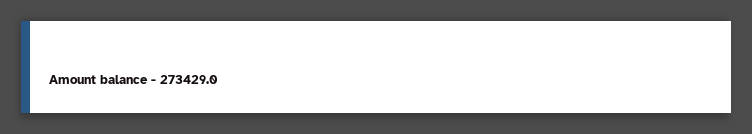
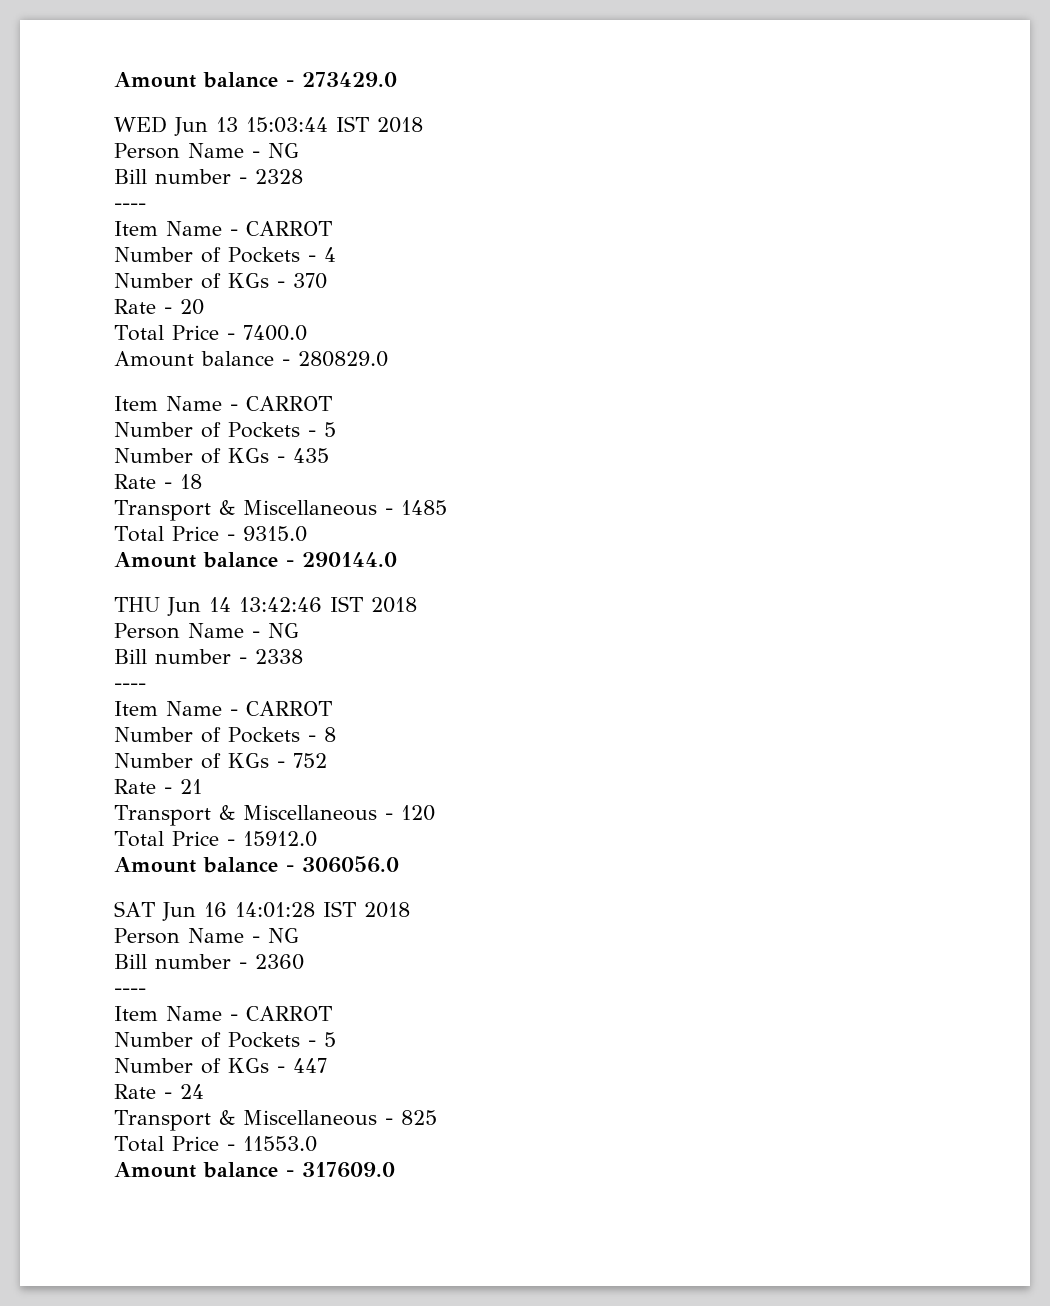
+ WED Jun 13 15:03:44 IST 2018
+ Person Name - NG
+ Bill number - 2328
+ ----
+ Item Name - CARROT
+ Number of Pockets - 4
+ Number of KGs - 370
+ Rate - 20
+ Total Price - 7400.0
+ Amount balance - 280829.0
+ Item Name - CARROT
+ Number of Pockets - 5
+ Number of KGs - 435
+ Rate - 18
+ Transport & Miscellaneous - 1485
+ Total Price - 9315.0
+ Amount balance - 290144.0
+ THU Jun 14 13:42:46 IST 2018
+ Person Name - NG
+ Bill number - 2338
+ ----
+ Item Name - CARROT
+ Number of Pockets - 8
+ Number of KGs - 752
+ Rate - 21
+ Transport & Miscellaneous - 120
+ Total Price - 15912.0
+ Amount balance - 306056.0
+ SAT Jun 16 14:01:28 IST 2018
+ Person Name - NG
+ Bill number - 2360
+ ----
+ Item Name - CARROT
+ Number of Pockets - 5
+ Number of KGs - 447
+ Rate - 24
+ Transport & Miscellaneous - 825
+ Total Price - 11553.0
+ Amount balance - 317609.0

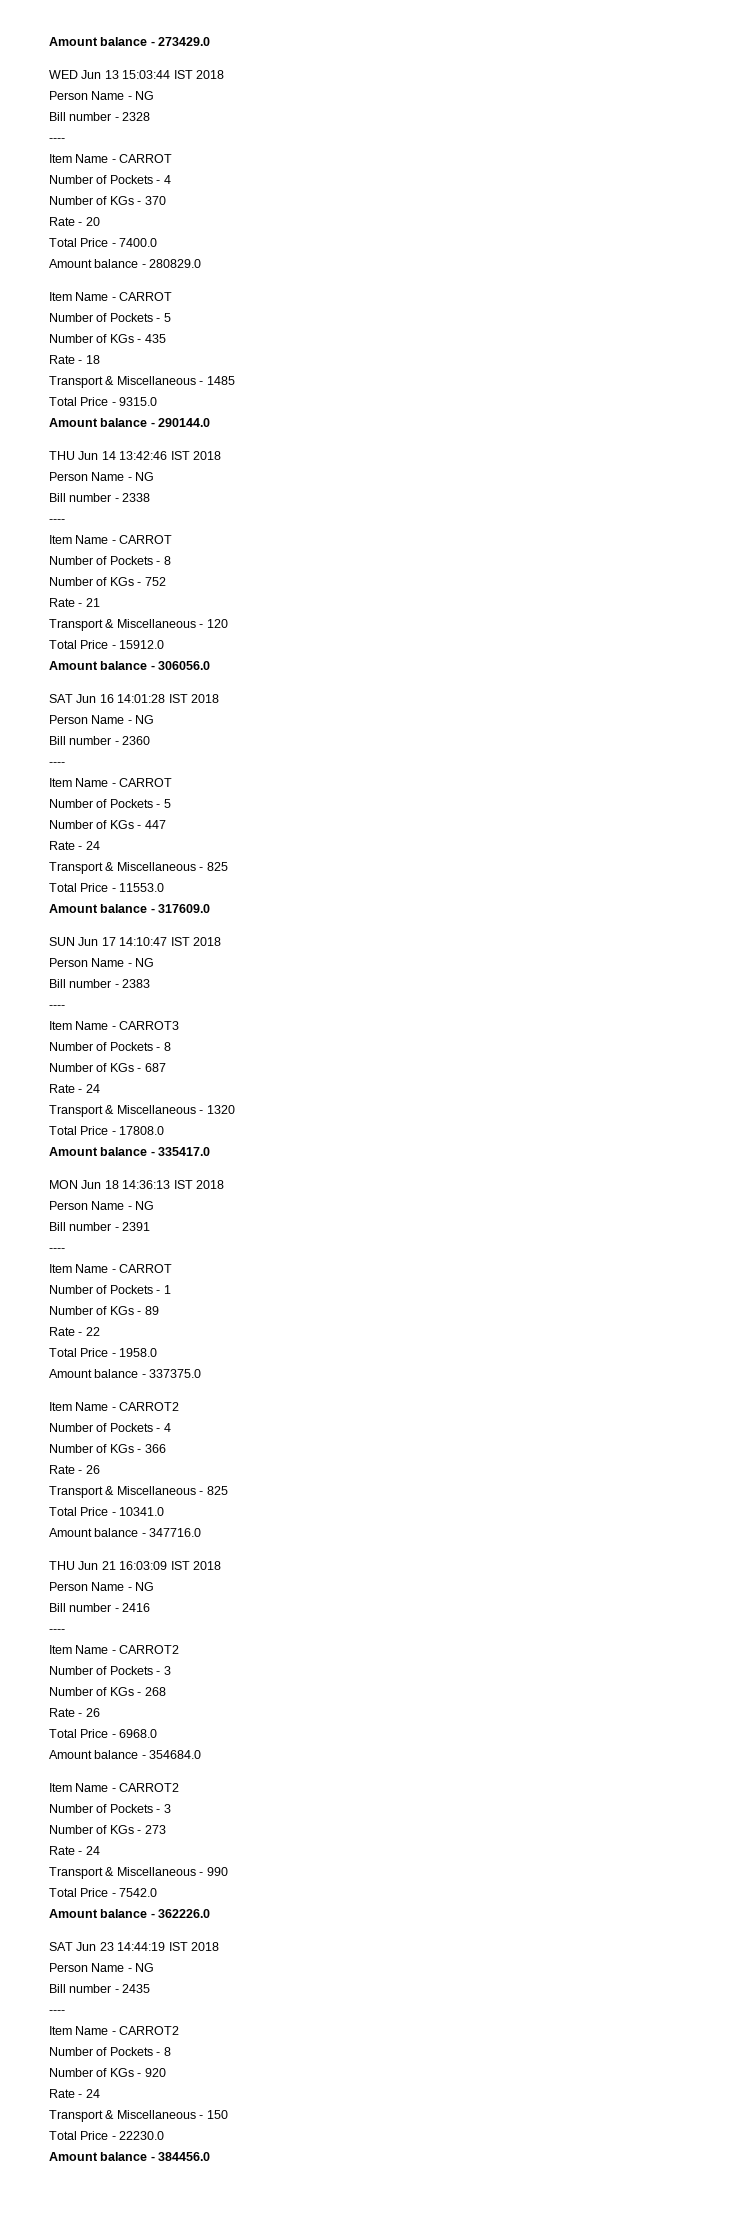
+ SUN Jun 17 14:10:47 IST 2018
+ Person Name - NG
+ Bill number - 2383
+ ----
+ Item Name - CARROT3
+ Number of Pockets - 8
+ Number of KGs - 687
+ Rate - 24
+ Transport & Miscellaneous - 1320
+ Total Price - 17808.0
+ Amount balance - 335417.0
+ MON Jun 18 14:36:13 IST 2018
+ Person Name - NG
+ Bill number - 2391
+ ----
+ Item Name - CARROT
+ Number of Pockets - 1
+ Number of KGs - 89
+ Rate - 22
+ Total Price - 1958.0
+ Amount balance - 337375.0
+ Item Name - CARROT2
+ Number of Pockets - 4
+ Number of KGs - 366
+ Rate - 26
+ Transport & Miscellaneous - 825
+ Total Price - 10341.0
+ Amount balance - 347716.0
+ THU Jun 21 16:03:09 IST 2018
+ Person Name - NG
+ Bill number - 2416
+ ----
+ Item Name - CARROT2
+ Number of Pockets - 3
+ Number of KGs - 268
+ Rate - 26
+ Total Price - 6968.0
+ Amount balance - 354684.0
+ Item Name - CARROT2
+ Number of Pockets - 3
+ Number of KGs - 273
+ Rate - 24
+ Transport & Miscellaneous - 990
+ Total Price - 7542.0
+ Amount balance - 362226.0
+ SAT Jun 23 14:44:19 IST 2018
+ Person Name - NG
+ Bill number - 2435
+ ----
+ Item Name - CARROT2
+ Number of Pockets - 8
+ Number of KGs - 920
+ Rate - 24
+ Transport & Miscellaneous - 150
+ Total Price - 22230.0
+ Amount balance - 384456.0

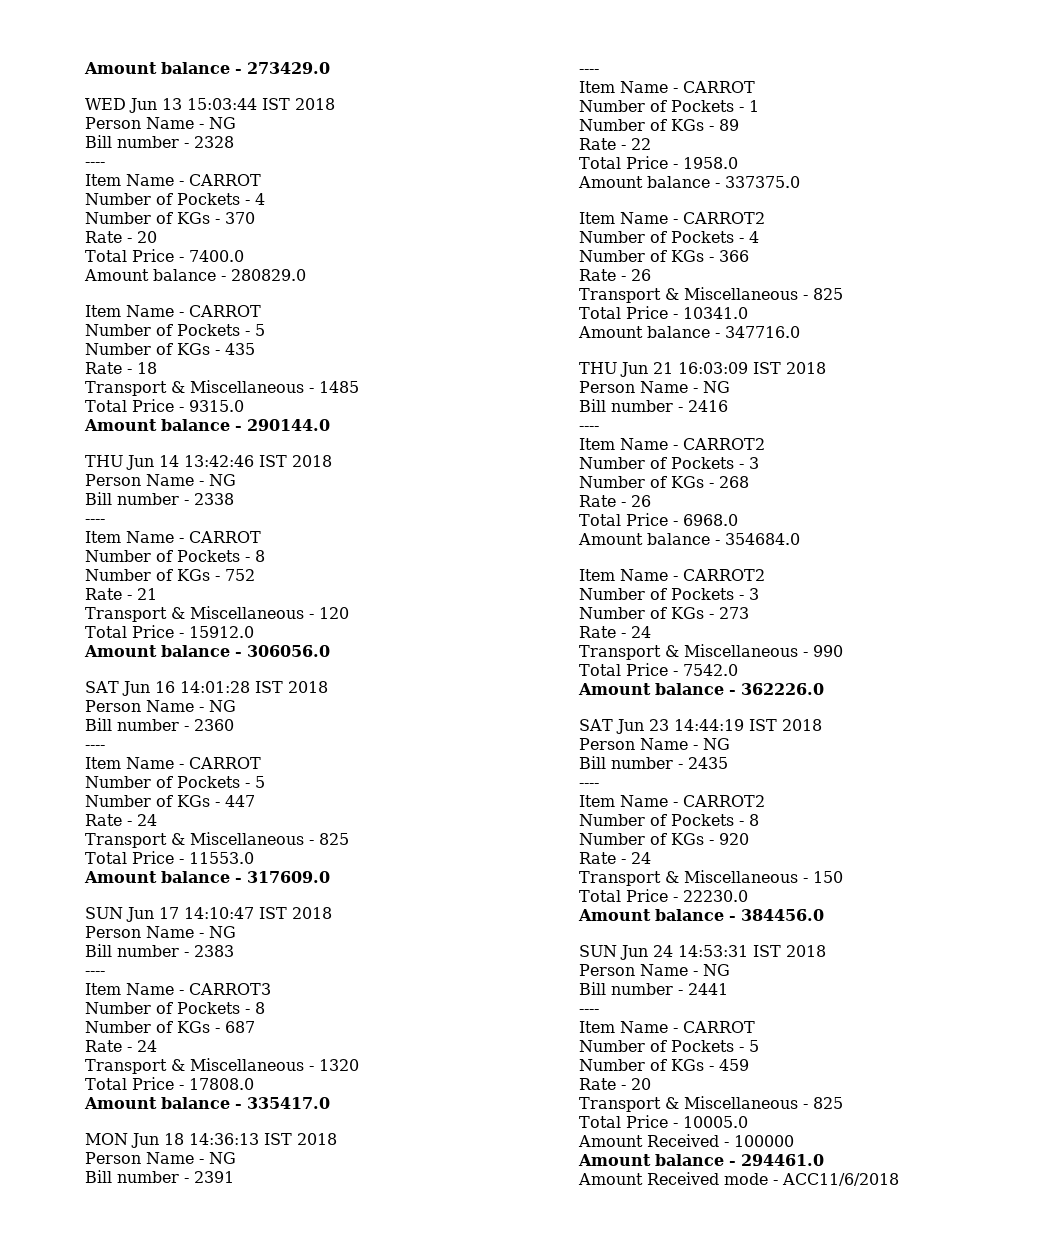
+ SUN Jun 24 14:53:31 IST 2018
+ Person Name - NG
+ Bill number - 2441
+ ----
+ Item Name - CARROT
+ Number of Pockets - 5
+ Number of KGs - 459
+ Rate - 20
+ Transport & Miscellaneous - 825
+ Total Price - 10005.0
+ Amount Received - 100000
+ Amount balance - 294461.0
+ Amount Received mode - ACC11/6/2018

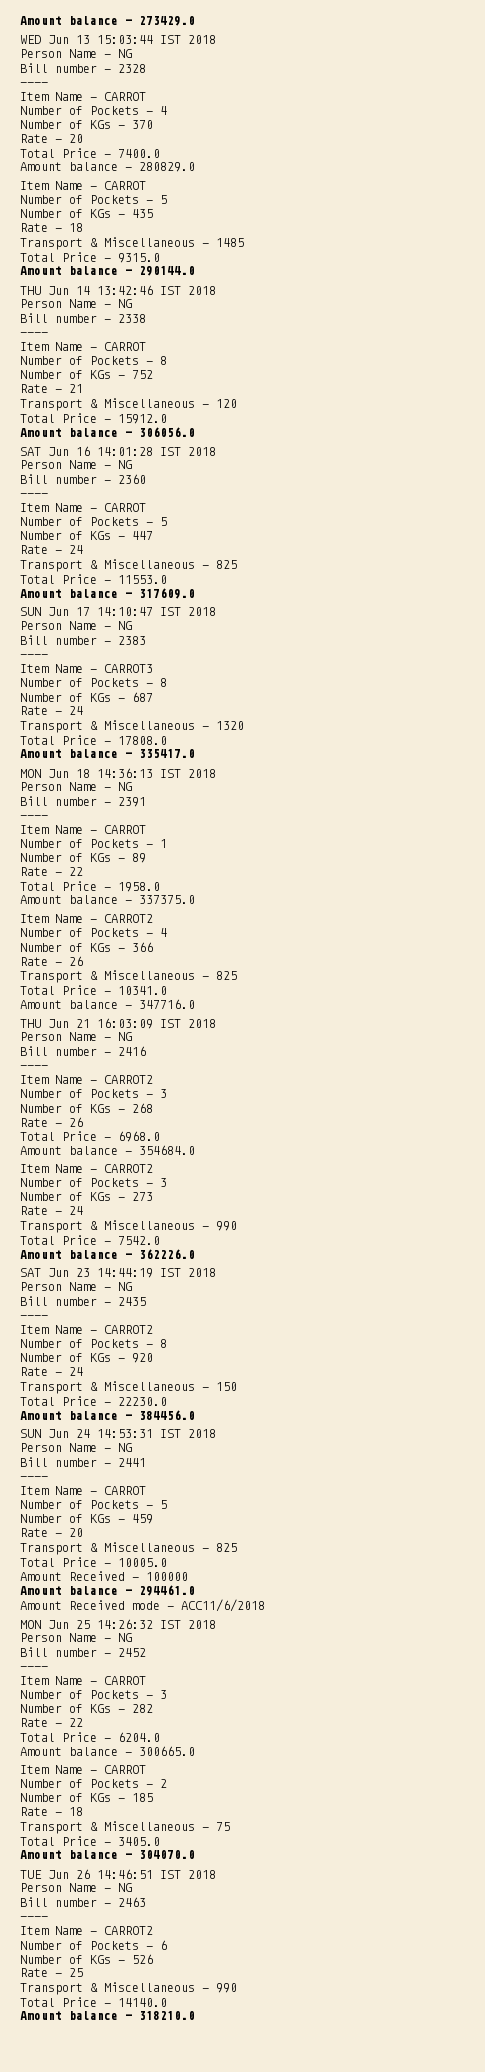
+ MON Jun 25 14:26:32 IST 2018
+ Person Name - NG
+ Bill number - 2452
+ ----
+ Item Name - CARROT
+ Number of Pockets - 3
+ Number of KGs - 282
+ Rate - 22
+ Total Price - 6204.0
+ Amount balance - 300665.0
+ Item Name - CARROT
+ Number of Pockets - 2
+ Number of KGs - 185
+ Rate - 18
+ Transport & Miscellaneous - 75
+ Total Price - 3405.0
+ Amount balance - 304070.0
+ TUE Jun 26 14:46:51 IST 2018
+ Person Name - NG
+ Bill number - 2463
+ ----
+ Item Name - CARROT2
+ Number of Pockets - 6
+ Number of KGs - 526
+ Rate - 25
+ Transport & Miscellaneous - 990
+ Total Price - 14140.0
+ Amount balance - 318210.0

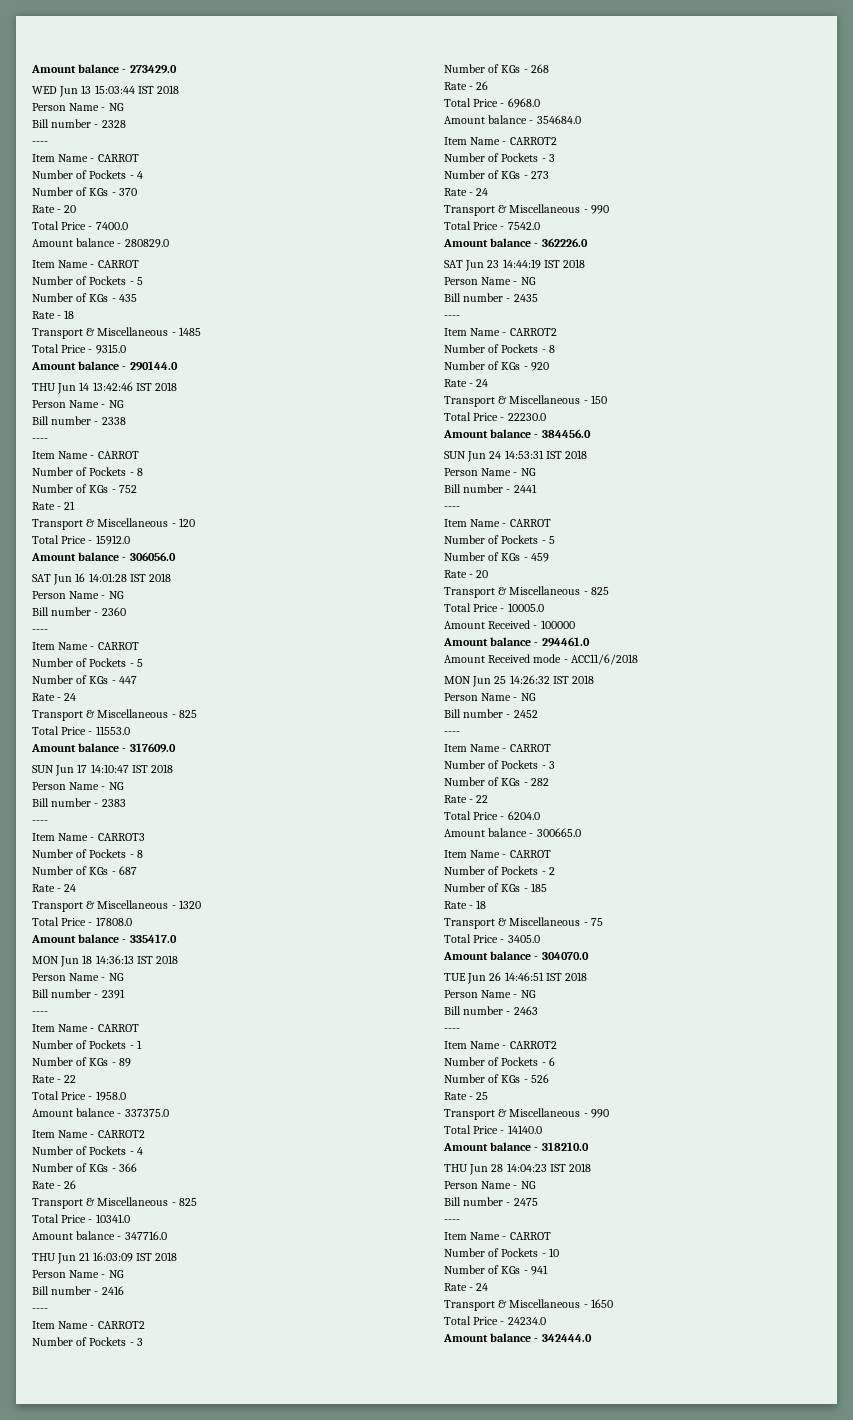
+ THU Jun 28 14:04:23 IST 2018
+ Person Name - NG
+ Bill number - 2475
+ ----
+ Item Name - CARROT
+ Number of Pockets - 10
+ Number of KGs - 941
+ Rate - 24
+ Transport & Miscellaneous - 1650
+ Total Price - 24234.0
+ Amount balance - 342444.0

